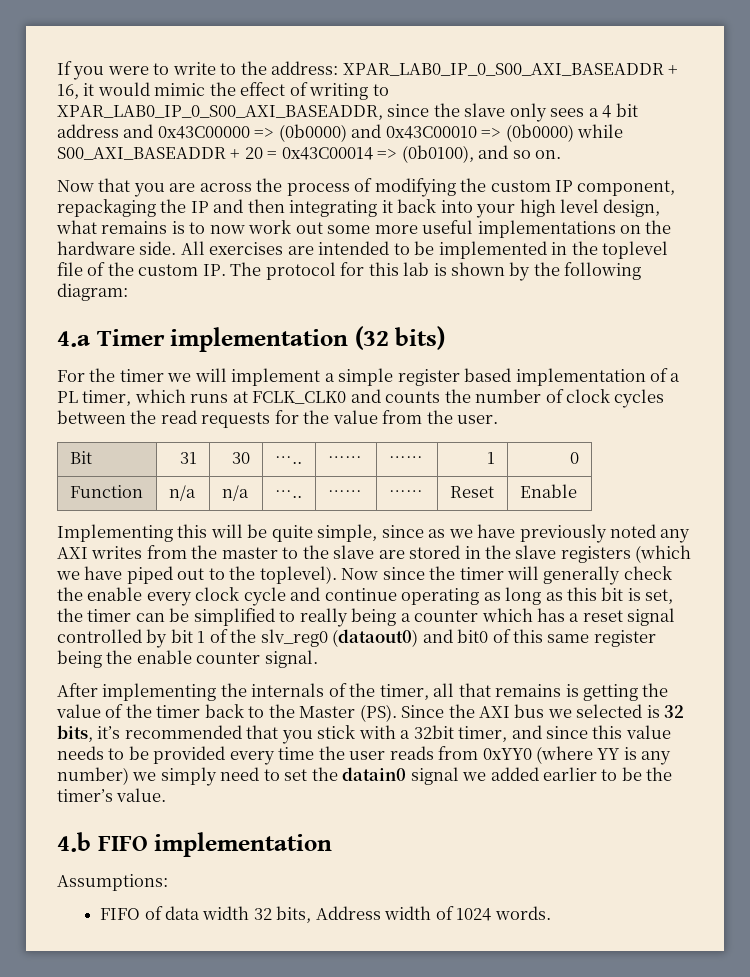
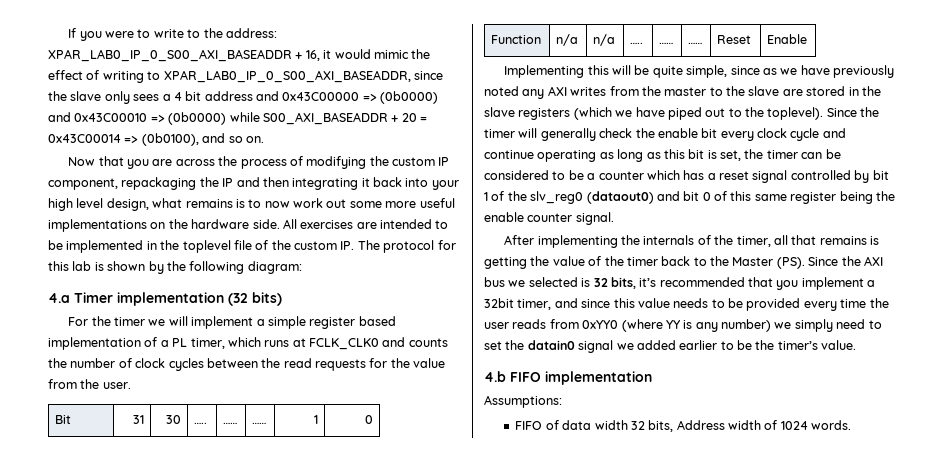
- Now since the timer will generally check the enable every clock cycle and continue operating as long as this bit is set, the timer can be simplified to really being a counter which has a reset signal controlled by bit 1 of the slv_reg0 (dataout0) and bit0 of this same register being the enable counter signal.
+ Since the timer will generally check the enable bit every clock cycle and continue operating as long as this bit is set, the timer can be considered to be a counter which has a reset signal controlled by bit 1 of the slv_reg0 (dataout0) and bit 0 of this same register being the enable counter signal.
- After implementing the internals of the timer, all that remains is getting the value of the timer back to the Master (PS). Since the AXI bus we selected is 32 bits, it’s recommended that you stick with a 32bit timer, and since this value needs to be provided every time the user reads from 0xYY0 (where YY is any number) we simply need to set the datain0 signal we added earlier to be the timer’s value.
+ After implementing the internals of the timer, all that remains is getting the value of the timer back to the Master (PS). Since the AXI bus we selected is 32 bits, it’s recommended that you implement a 32bit timer, and since this value needs to be provided every time the user reads from 0xYY0 (where YY is any number) we simply need to set the datain0 signal we added earlier to be the timer’s value.

